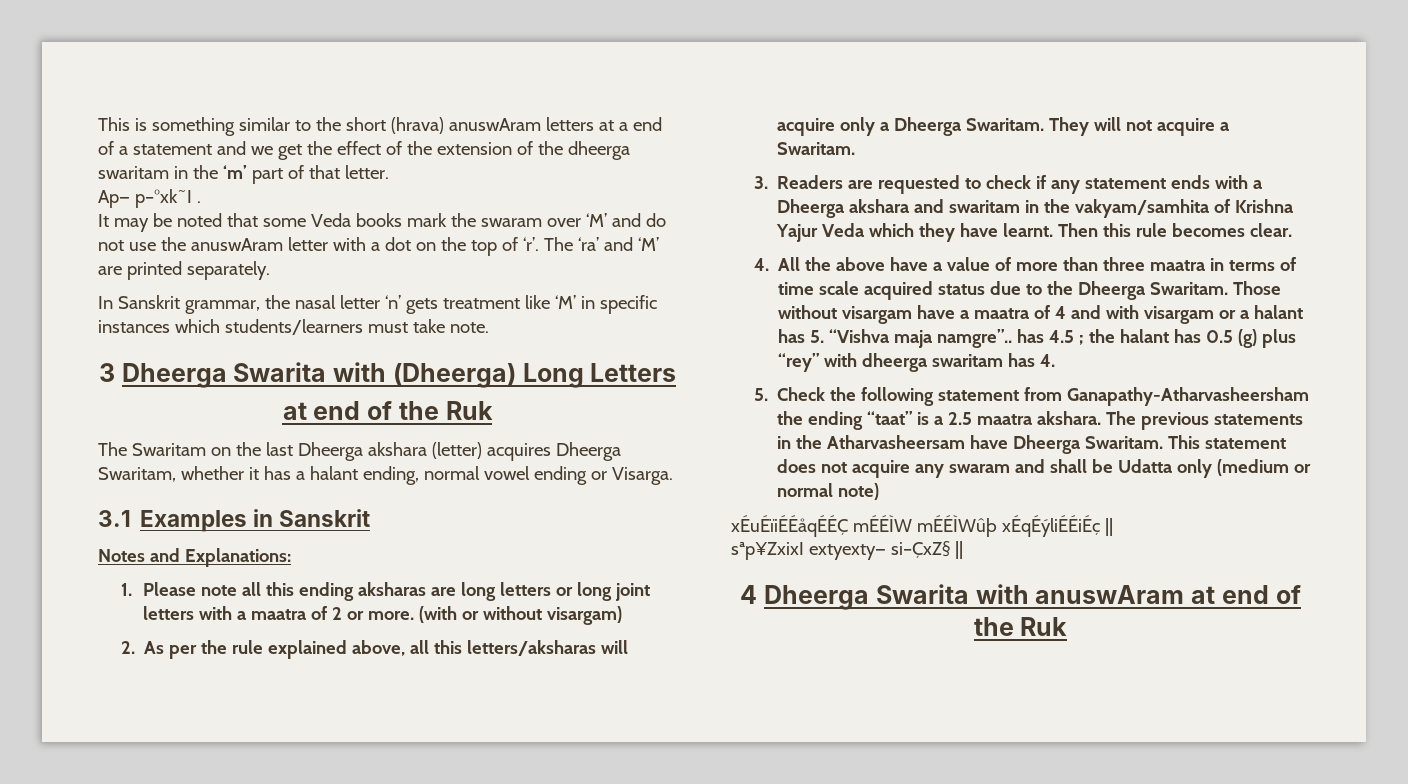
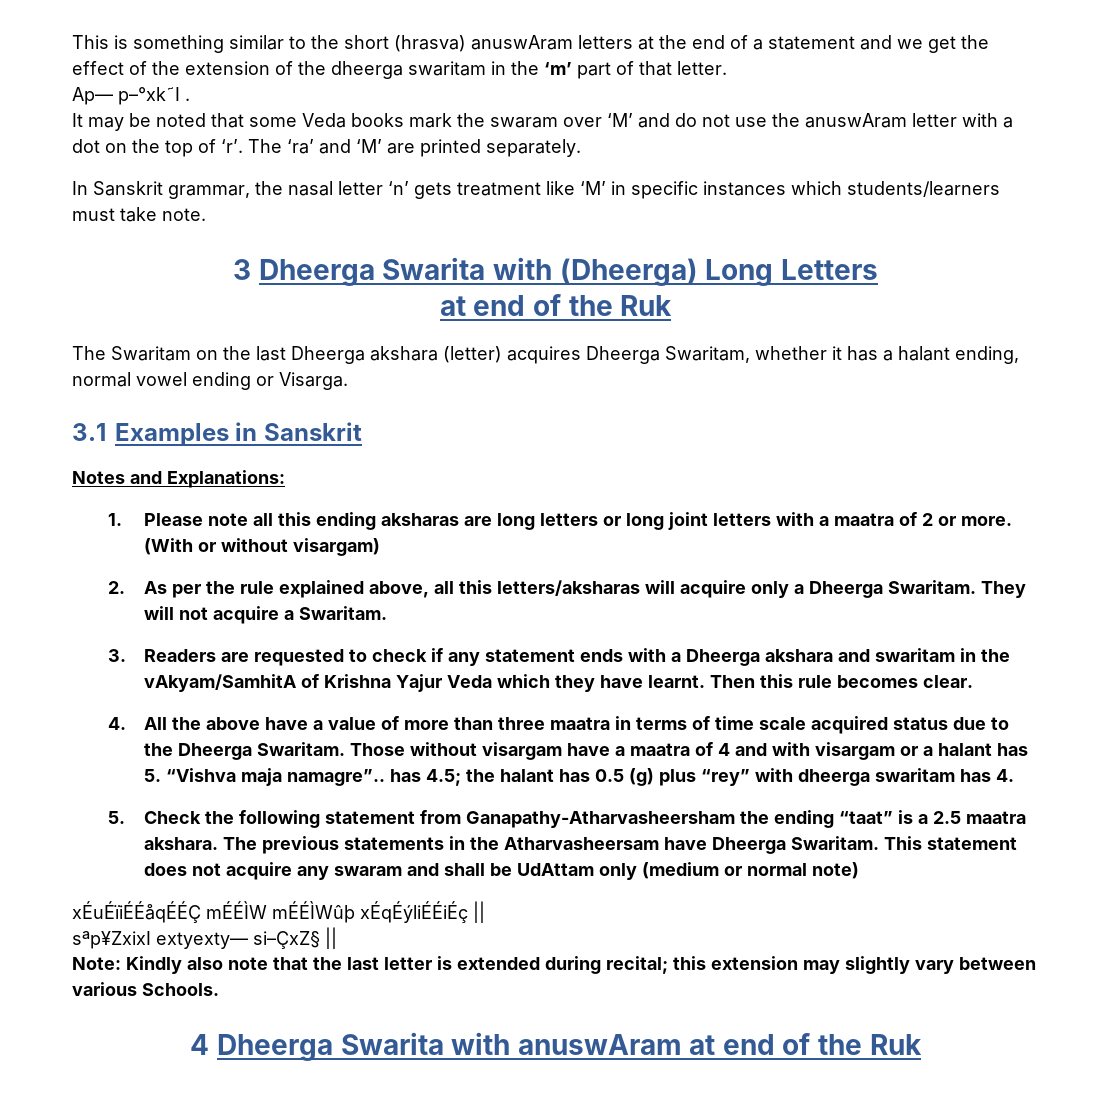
- This is something similar to the short (hrava) anuswAram letters at a end of a statement and we get the effect of the extension of the dheerga swaritam in the ‘m’ part of that letter.
+ This is something similar to the short (hrasva) anuswAram letters at the end of a statement and we get the effect of the extension of the dheerga swaritam in the ‘m’ part of that letter.
- (with or without visargam)
+ (With or without visargam)
- 3. Readers are requested to check if any statement ends with a Dheerga akshara and swaritam in the vakyam/samhita of Krishna Yajur Veda which they have learnt.
+ 3. Readers are requested to check if any statement ends with a Dheerga akshara and swaritam in the vAkyam/SamhitA of Krishna Yajur Veda which they have learnt.
- Those without visargam have a maatra of 4 and with visargam or a halant has 5. “Vishva maja namgre”.. has 4.5 ; the halant has 0.5 (g) plus “rey” with dheerga swaritam has 4.
+ Those without visargam have a maatra of 4 and with visargam or a halant has 5. “Vishva maja namagre”.. has 4.5; the halant has 0.5 (g) plus “rey” with dheerga swaritam has 4.
- This statement does not acquire any swaram and shall be Udatta only (medium or normal note)
+ This statement does not acquire any swaram and shall be UdAttam only (medium or normal note)
+ Note: Kindly also note that the last letter is extended during recital; this extension may slightly vary between various Schools.

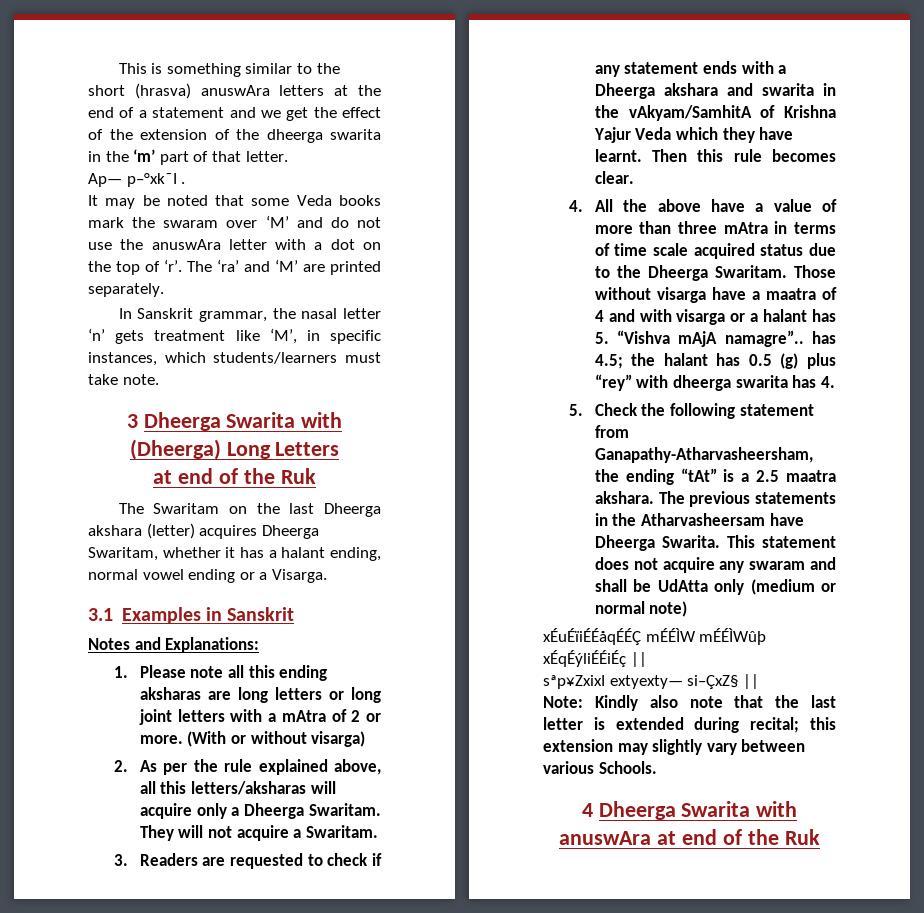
- This is something similar to the short (hrasva) anuswAram letters at the end of a statement and we get the effect of the extension of the dheerga swaritam in the ‘m’ part of that letter.
+ This is something similar to the short (hrasva) anuswAra letters at the end of a statement and we get the effect of the extension of the dheerga swarita in the ‘m’ part of that letter.
- It may be noted that some Veda books mark the swaram over ‘M’ and do not use the anuswAram letter with a dot on the top of ‘r’.
+ It may be noted that some Veda books mark the swaram over ‘M’ and do not use the anuswAra letter with a dot on the top of ‘r’.
- In Sanskrit grammar, the nasal letter ‘n’ gets treatment like ‘M’ in specific instances which students/learners must take note.
+ In Sanskrit grammar, the nasal letter ‘n’ gets treatment like ‘M’, in specific instances, which students/learners must take note.
- The Swaritam on the last Dheerga akshara (letter) acquires Dheerga Swaritam, whether it has a halant ending, normal vowel ending or Visarga.
+ The Swaritam on the last Dheerga akshara (letter) acquires Dheerga Swaritam, whether it has a halant ending, normal vowel ending or a Visarga.
- 1. Please note all this ending aksharas are long letters or long joint letters with a maatra of 2 or more.
+ 1. Please note all this ending aksharas are long letters or long joint letters with a mAtra of 2 or more.
- (With or without visargam)
+ (With or without visarga)
- 3. Readers are requested to check if any statement ends with a Dheerga akshara and swaritam in the vAkyam/SamhitA of Krishna Yajur Veda which they have learnt.
+ 3. Readers are requested to check if any statement ends with a Dheerga akshara and swarita in the vAkyam/SamhitA of Krishna Yajur Veda which they have learnt.
- 4. All the above have a value of more than three maatra in terms of time scale acquired status due to the Dheerga Swaritam.
+ 4. All the above have a value of more than three mAtra in terms of time scale acquired status due to the Dheerga Swaritam.
- Those without visargam have a maatra of 4 and with visargam or a halant has 5. “Vishva maja namagre”.. has 4.5; the halant has 0.5 (g) plus “rey” with dheerga swaritam has 4.
+ Those without visarga have a maatra of 4 and with visarga or a halant has 5. “Vishva mAjA namagre”.. has 4.5; the halant has 0.5 (g) plus “rey” with dheerga swarita has 4.
- 5. Check the following statement from Ganapathy-Atharvasheersham the ending “taat” is a 2.5 maatra akshara.
+ 5. Check the following statement from Ganapathy-Atharvasheersham, the ending “tAt” is a 2.5 maatra akshara.
- The previous statements in the Atharvasheersam have Dheerga Swaritam.
+ The previous statements in the Atharvasheersam have Dheerga Swarita.
- This statement does not acquire any swaram and shall be UdAttam only (medium or normal note)
+ This statement does not acquire any swaram and shall be UdAtta only (medium or normal note)
- 4 Dheerga Swarita with anuswAram at end of the Ruk
+ 4 Dheerga Swarita with anuswAra at end of the Ruk

